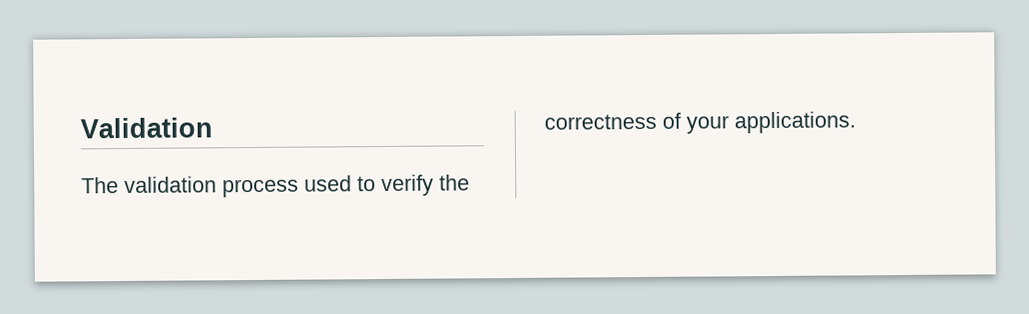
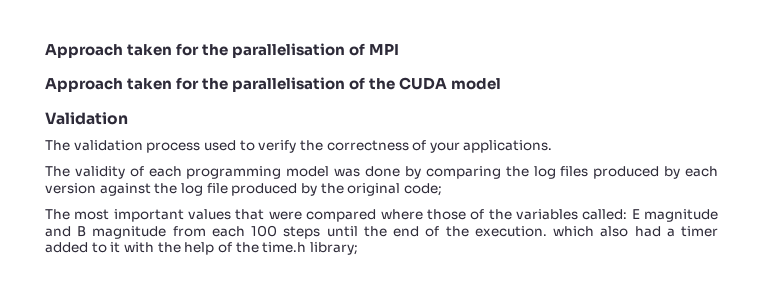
+ Approach taken for the parallelisation of MPI
+ Approach taken for the parallelisation of the CUDA model
+ The validity of each programming model was done by comparing the log files produced by each version against the log file produced by the original code;
+ The most important values that were compared where those of the variables called: E magnitude and B magnitude from each 100 steps until the end of the execution. which also had a timer added to it with the help of the time.h library;

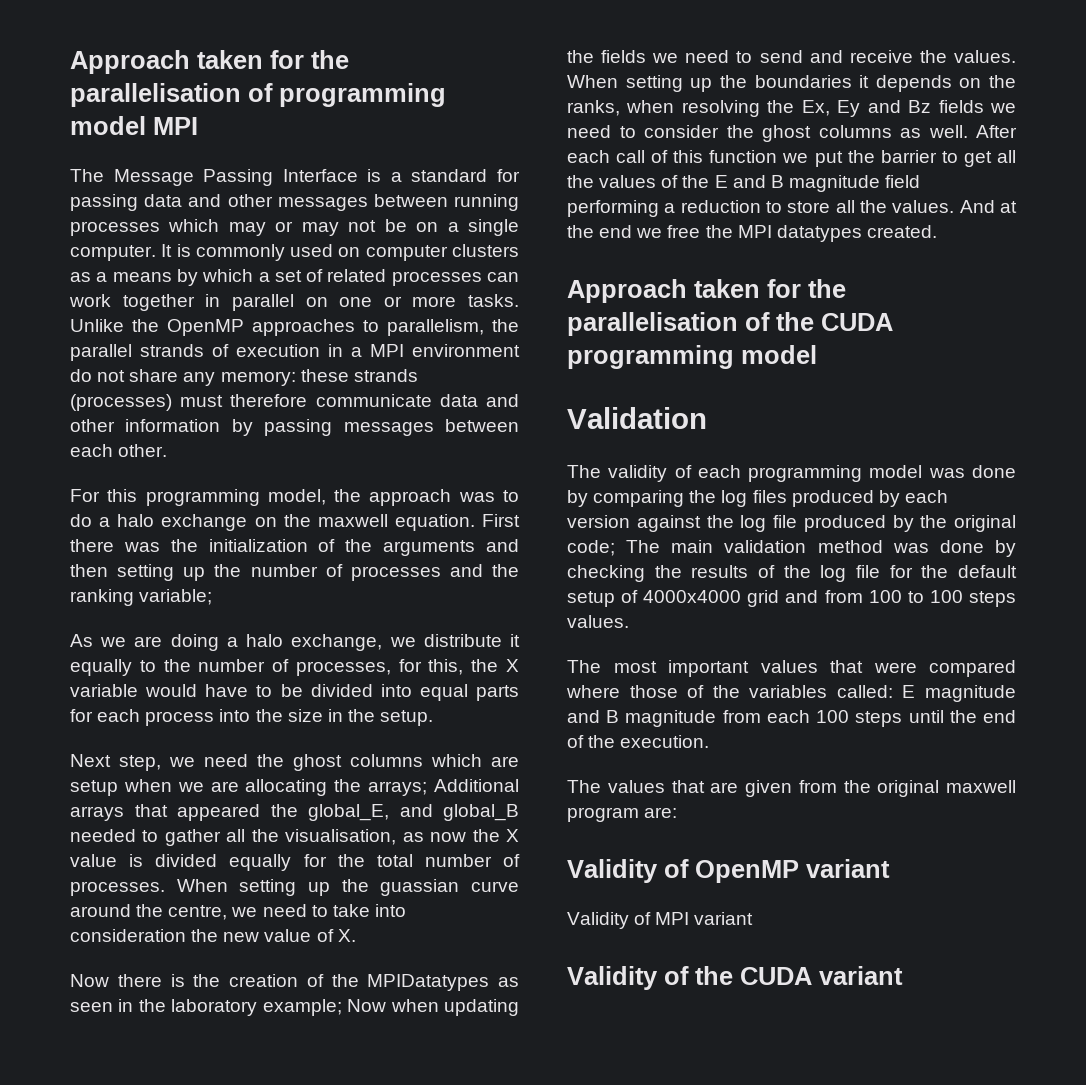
- Approach taken for the parallelisation of MPI
+ Approach taken for the parallelisation of programming model MPI
+ The Message Passing Interface is a standard for passing data and other messages between running processes which may or may not be on a single computer. It is commonly used on computer clusters as a means by which a set of related processes can work together in parallel on one or more tasks. Unlike the OpenMP approaches to parallelism, the parallel strands of execution in a MPI environment do not share any memory: these strands (processes) must therefore communicate data and other information by passing messages between each other.
+ For this programming model, the approach was to do a halo exchange on the maxwell equation. First there was the initialization of the arguments and then setting up the number of processes and the ranking variable;
+ As we are doing a halo exchange, we distribute it equally to the number of processes, for this, the X variable would have to be divided into equal parts for each process into the size in the setup.
+ Next step, we need the ghost columns which are setup when we are allocating the arrays; Additional arrays that appeared the global_E, and global_B needed to gather all the visualisation, as now the X value is divided equally for the total number of processes. When setting up the guassian curve around the centre, we need to take into consideration the new value of X.
+ Now there is the creation of the MPIDatatypes as seen in the laboratory example; Now when updating the fields we need to send and receive the values. When setting up the boundaries it depends on the ranks, when resolving the Ex, Ey and Bz fields we need to consider the ghost columns as well. After each call of this function we put the barrier to get all the values of the E and B magnitude field performing a reduction to store all the values. And at the end we free the MPI datatypes created.
- Approach taken for the parallelisation of the CUDA model
+ Approach taken for the parallelisation of the CUDA programming model
- The validation process used to verify the correctness of your applications.
- The validity of each programming model was done by comparing the log files produced by each version against the log file produced by the original code;
+ The validity of each programming model was done by comparing the log files produced by each version against the log file produced by the original code; The main validation method was done by checking the results of the log file for the default setup of 4000x4000 grid and from 100 to 100 steps values.
- The most important values that were compared where those of the variables called: E magnitude and B magnitude from each 100 steps until the end of the execution. which also had a timer added to it with the help of the time.h library;
+ The most important values that were compared where those of the variables called: E magnitude and B magnitude from each 100 steps until the end of the execution.
+ The values that are given from the original maxwell program are:
+ Validity of OpenMP variant
+ Validity of MPI variant
+ Validity of the CUDA variant

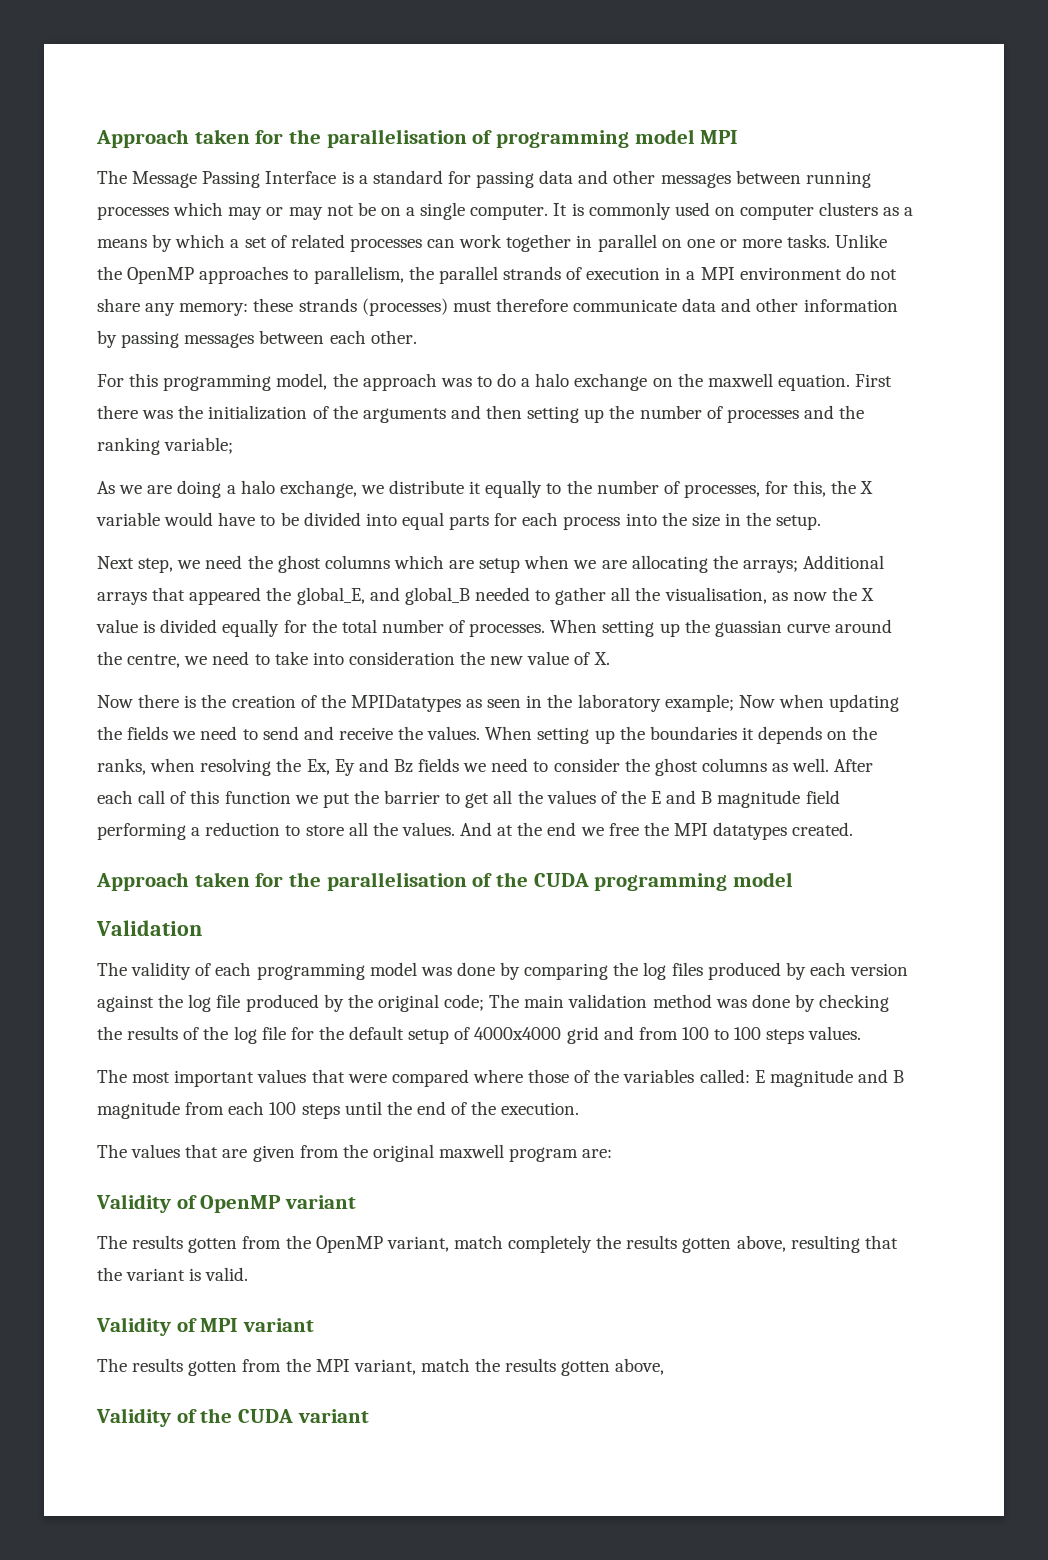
+ The results gotten from the OpenMP variant, match completely the results gotten above, resulting that the variant is valid.
  Validity of MPI variant
+ The results gotten from the MPI variant, match the results gotten above,

